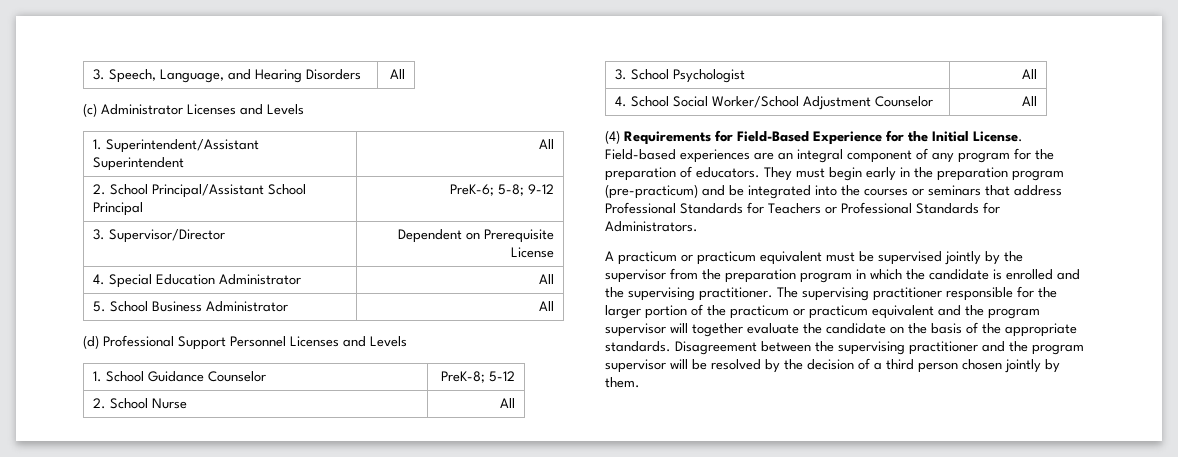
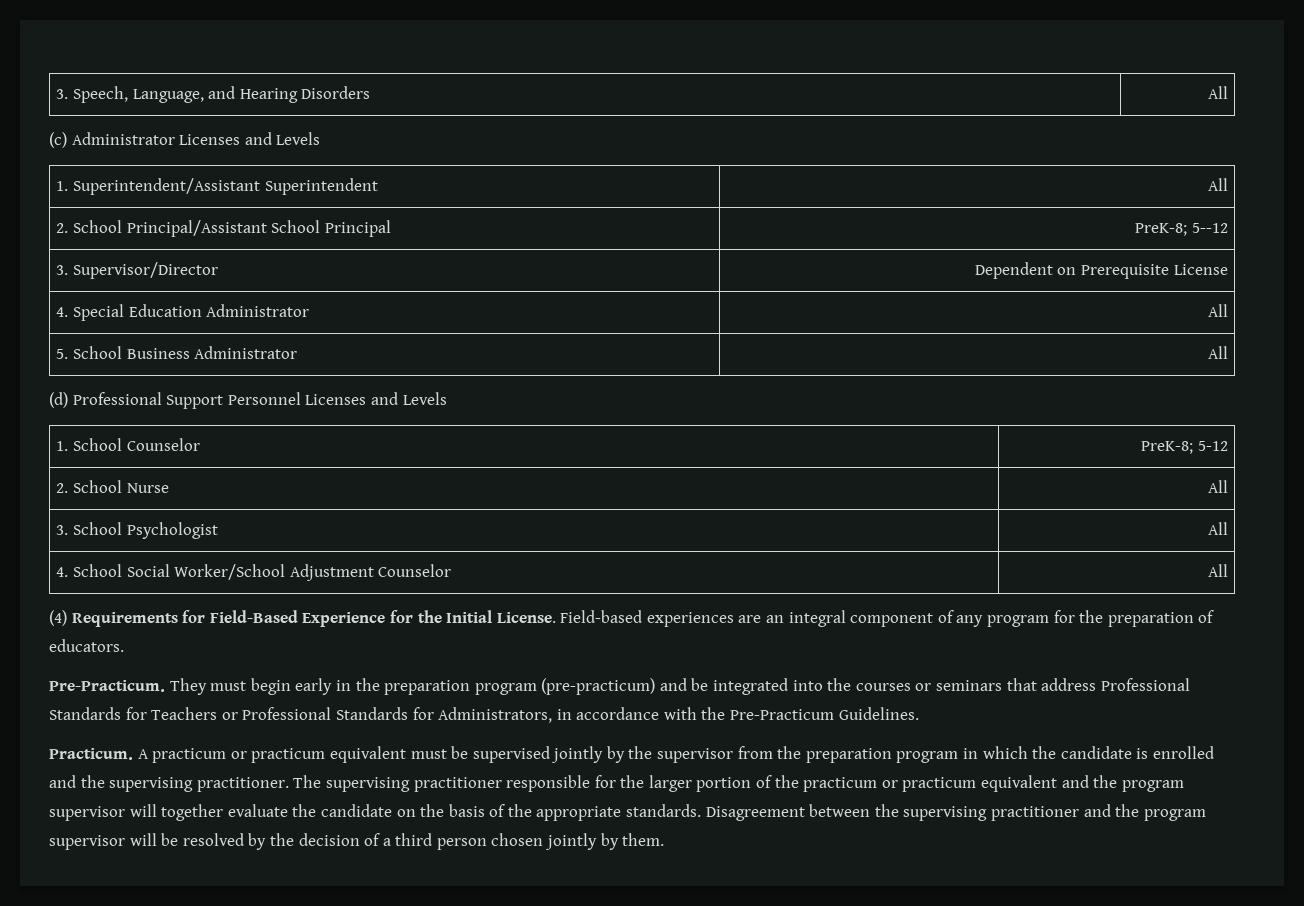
- 2. School Principal/Assistant School Principal | PreK-6; 5-8; 9-12
+ 2. School Principal/Assistant School Principal | PreK-8; 5--12
- 1. School Guidance Counselor | PreK-8; 5-12
+ 1. School Counselor | PreK-8; 5-12
- Field-based experiences are an integral component of any program for the preparation of educators. They must begin early in the preparation program (pre-practicum) and be integrated into the courses or seminars that address Professional Standards for Teachers or Professional Standards for Administrators.
- A practicum or practicum equivalent must be supervised jointly by the supervisor from the preparation program in which the candidate is enrolled and the supervising practitioner.
+ Field-based experiences are an integral component of any program for the preparation of educators.
+ Pre-Practicum. They must begin early in the preparation program (pre-practicum) and be integrated into the courses or seminars that address Professional Standards for Teachers or Professional Standards for Administrators, in accordance with the Pre-Practicum Guidelines.
+ Practicum. A practicum or practicum equivalent must be supervised jointly by the supervisor from the preparation program in which the candidate is enrolled and the supervising practitioner.

